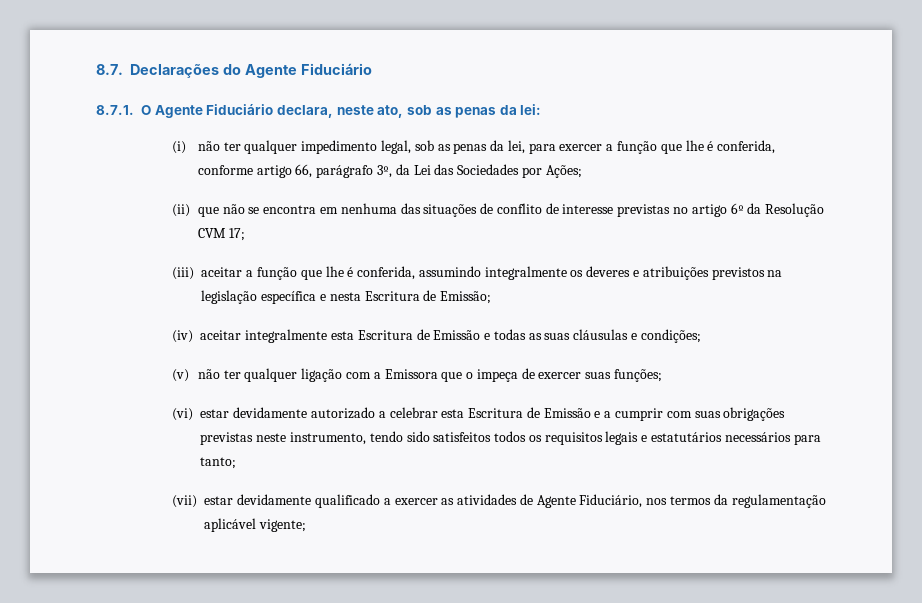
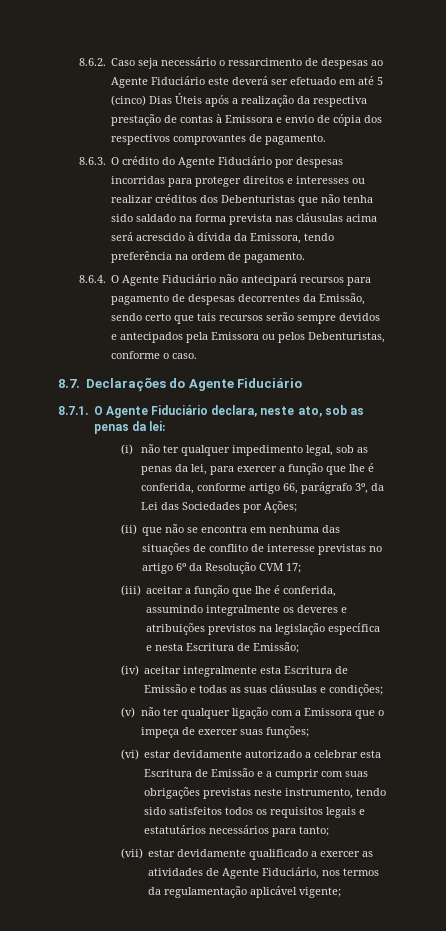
+ 8.6.2. Caso seja necessário o ressarcimento de despesas ao Agente Fiduciário este deverá ser efetuado em até 5 (cinco) Dias Úteis após a realização da respectiva prestação de contas à Emissora e envio de cópia dos respectivos comprovantes de pagamento.
+ 8.6.3. O crédito do Agente Fiduciário por despesas incorridas para proteger direitos e interesses ou realizar créditos dos Debenturistas que não tenha sido saldado na forma prevista nas cláusulas acima será acrescido à dívida da Emissora, tendo preferência na ordem de pagamento.
+ 8.6.4. O Agente Fiduciário não antecipará recursos para pagamento de despesas decorrentes da Emissão, sendo certo que tais recursos serão sempre devidos e antecipados pela Emissora ou pelos Debenturistas, conforme o caso.

